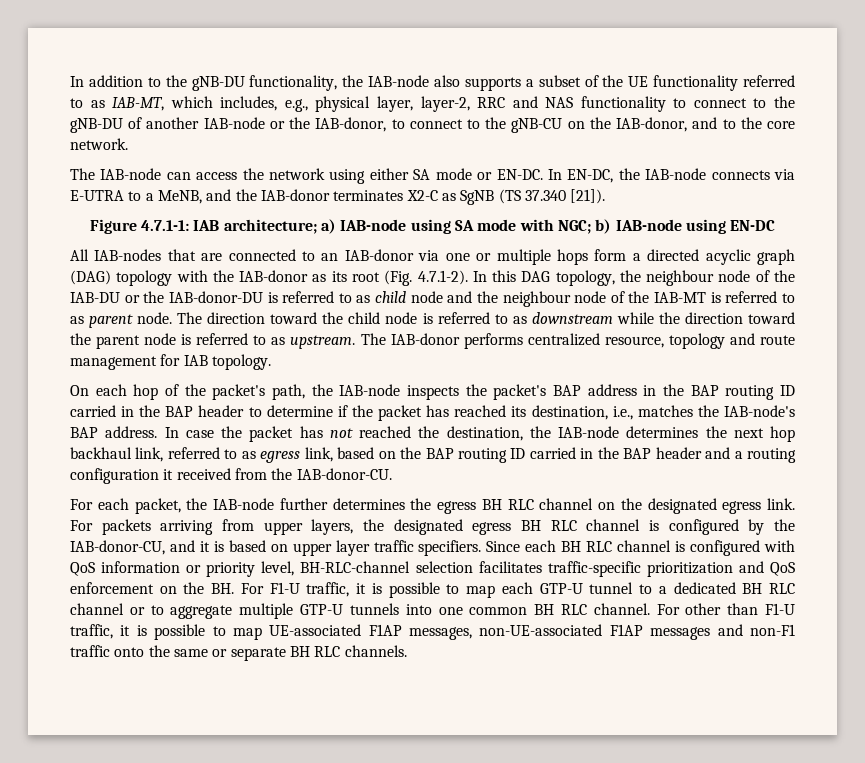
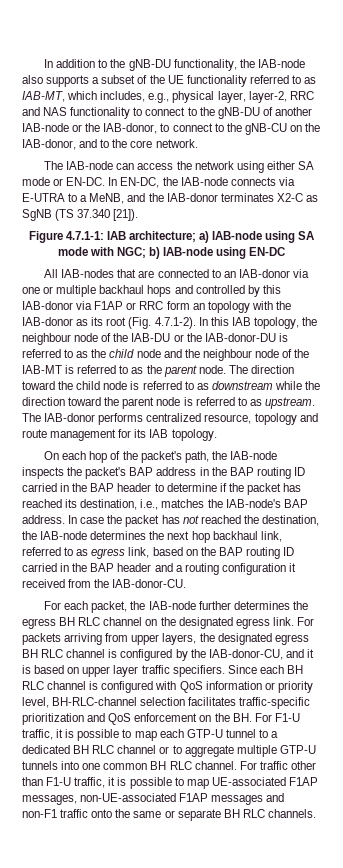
- All IAB-nodes that are connected to an IAB-donor via one or multiple hops form a directed acyclic graph (DAG) topology with the IAB-donor as its root (Fig. 4.7.1-2). In this DAG topology, the neighbour node of the IAB-DU or the IAB-donor-DU is referred to as child node and the neighbour node of the IAB-MT is referred to as parent node.
+ All IAB-nodes that are connected to an IAB-donor via one or multiple backhaul hops and controlled by this IAB-donor via F1AP or RRC form an topology with the IAB-donor as its root (Fig. 4.7.1-2). In this IAB topology, the neighbour node of the IAB-DU or the IAB-donor-DU is referred to as the child node and the neighbour node of the IAB-MT is referred to as the parent node.
- The IAB-donor performs centralized resource, topology and route management for IAB topology.
+ The IAB-donor performs centralized resource, topology and route management for its IAB topology.
- For other than F1-U traffic, it is possible to map UE-associated F1AP messages, non-UE-associated F1AP messages and non-F1 traffic onto the same or separate BH RLC channels.
+ For traffic other than F1-U traffic, it is possible to map UE-associated F1AP messages, non-UE-associated F1AP messages and non-F1 traffic onto the same or separate BH RLC channels.

